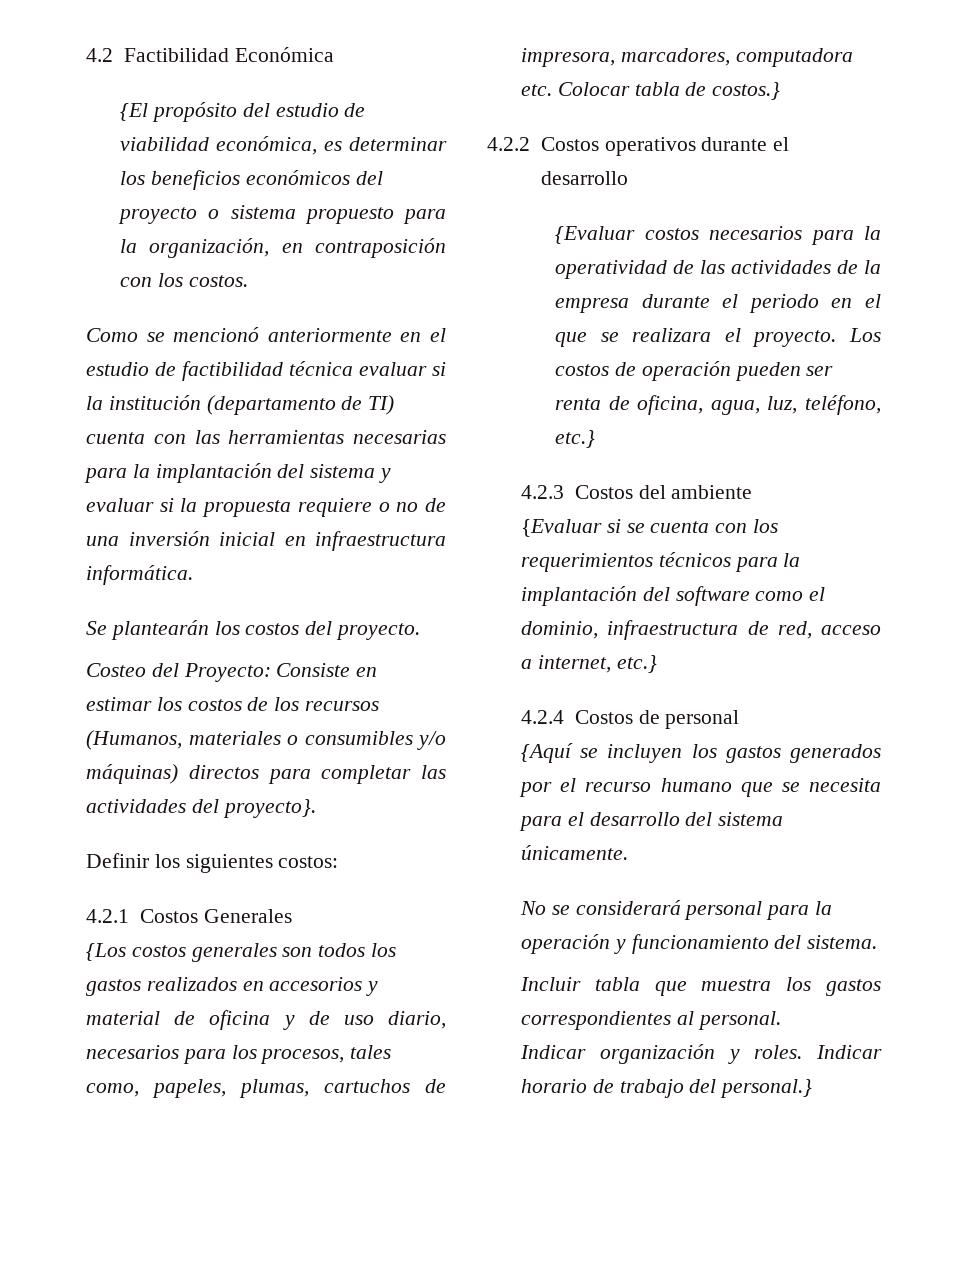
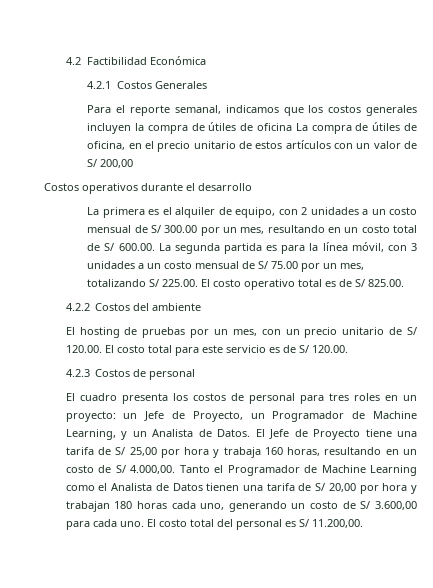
- {El propósito del estudio de viabilidad económica, es determinar los beneficios económicos del proyecto o sistema propuesto para la organización, en contraposición con los costos.
- Como se mencionó anteriormente en el estudio de factibilidad técnica evaluar si la institución (departamento de TI) cuenta con las herramientas necesarias para la implantación del sistema y evaluar si la propuesta requiere o no de una inversión inicial en infraestructura informática.
- Se plantearán los costos del proyecto.
- Costeo del Proyecto: Consiste en estimar los costos de los recursos (Humanos, materiales o consumibles y/o máquinas) directos para completar las actividades del proyecto}.
- Definir los siguientes costos:
  4.2.1 Costos Generales
- {Los costos generales son todos los gastos realizados en accesorios y material de oficina y de uso diario, necesarios para los procesos, tales como, papeles, plumas, cartuchos de impresora, marcadores, computadora etc. Colocar tabla de costos.}
- 4.2.2 Costos operativos durante el desarrollo
+ Para el reporte semanal, indicamos que los costos generales incluyen la compra de útiles de oficina La compra de útiles de oficina, en el precio unitario de estos artículos con un valor de S/ 200,00
+ Costos operativos durante el desarrollo
- {Evaluar costos necesarios para la operatividad de las actividades de la empresa durante el periodo en el que se realizara el proyecto. Los costos de operación pueden ser renta de oficina, agua, luz, teléfono, etc.}
- 4.2.3 Costos del ambiente
- {Evaluar si se cuenta con los requerimientos técnicos para la implantación del software como el dominio, infraestructura de red, acceso a internet, etc.}
- 4.2.4 Costos de personal
- {Aquí se incluyen los gastos generados por el recurso humano que se necesita para el desarrollo del sistema únicamente.
- No se considerará personal para la operación y funcionamiento del sistema.
- Incluir tabla que muestra los gastos correspondientes al personal.
- Indicar organización y roles. Indicar horario de trabajo del personal.}
+ La primera es el alquiler de equipo, con 2 unidades a un costo mensual de S/ 300.00 por un mes, resultando en un costo total de S/ 600.00. La segunda partida es para la línea móvil, con 3 unidades a un costo mensual de S/ 75.00 por un mes, totalizando S/ 225.00. El costo operativo total es de S/ 825.00.
+ 4.2.2 Costos del ambiente
+ El hosting de pruebas por un mes, con un precio unitario de S/ 120.00. El costo total para este servicio es de S/ 120.00.
+ 4.2.3 Costos de personal
+ El cuadro presenta los costos de personal para tres roles en un proyecto: un Jefe de Proyecto, un Programador de Machine Learning, y un Analista de Datos. El Jefe de Proyecto tiene una tarifa de S/ 25,00 por hora y trabaja 160 horas, resultando en un costo de S/ 4.000,00. Tanto el Programador de Machine Learning como el Analista de Datos tienen una tarifa de S/ 20,00 por hora y trabajan 180 horas cada uno, generando un costo de S/ 3.600,00 para cada uno. El costo total del personal es S/ 11.200,00.

